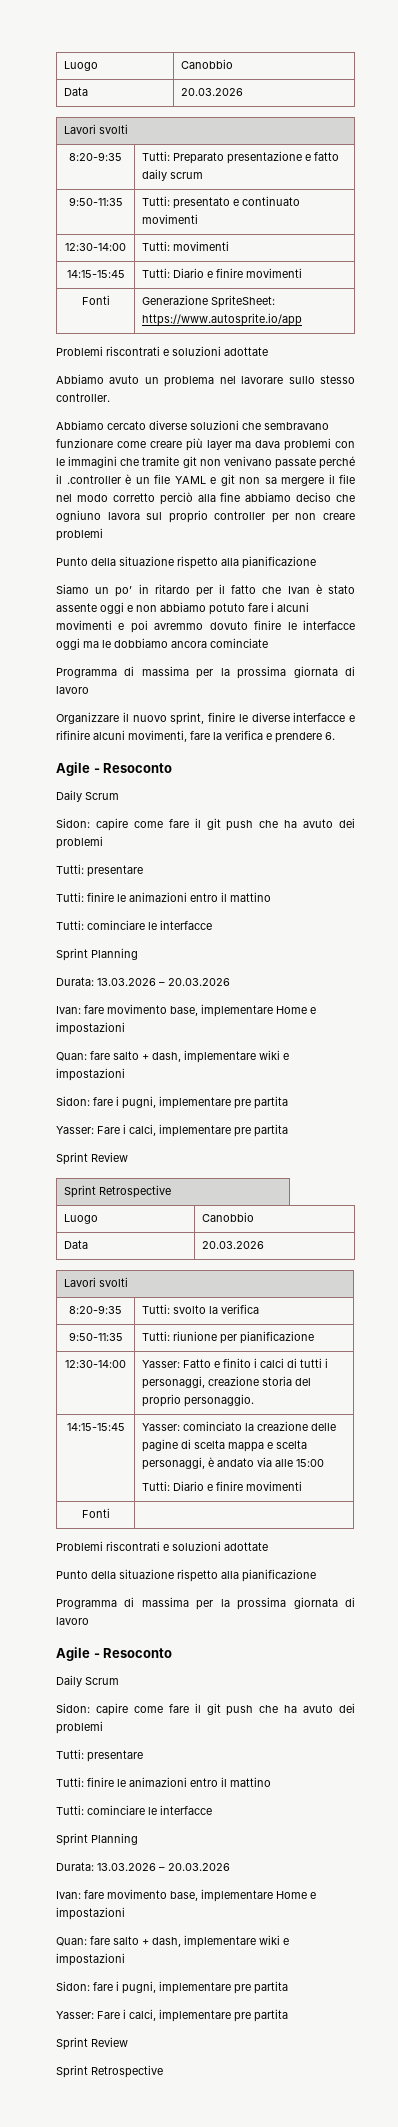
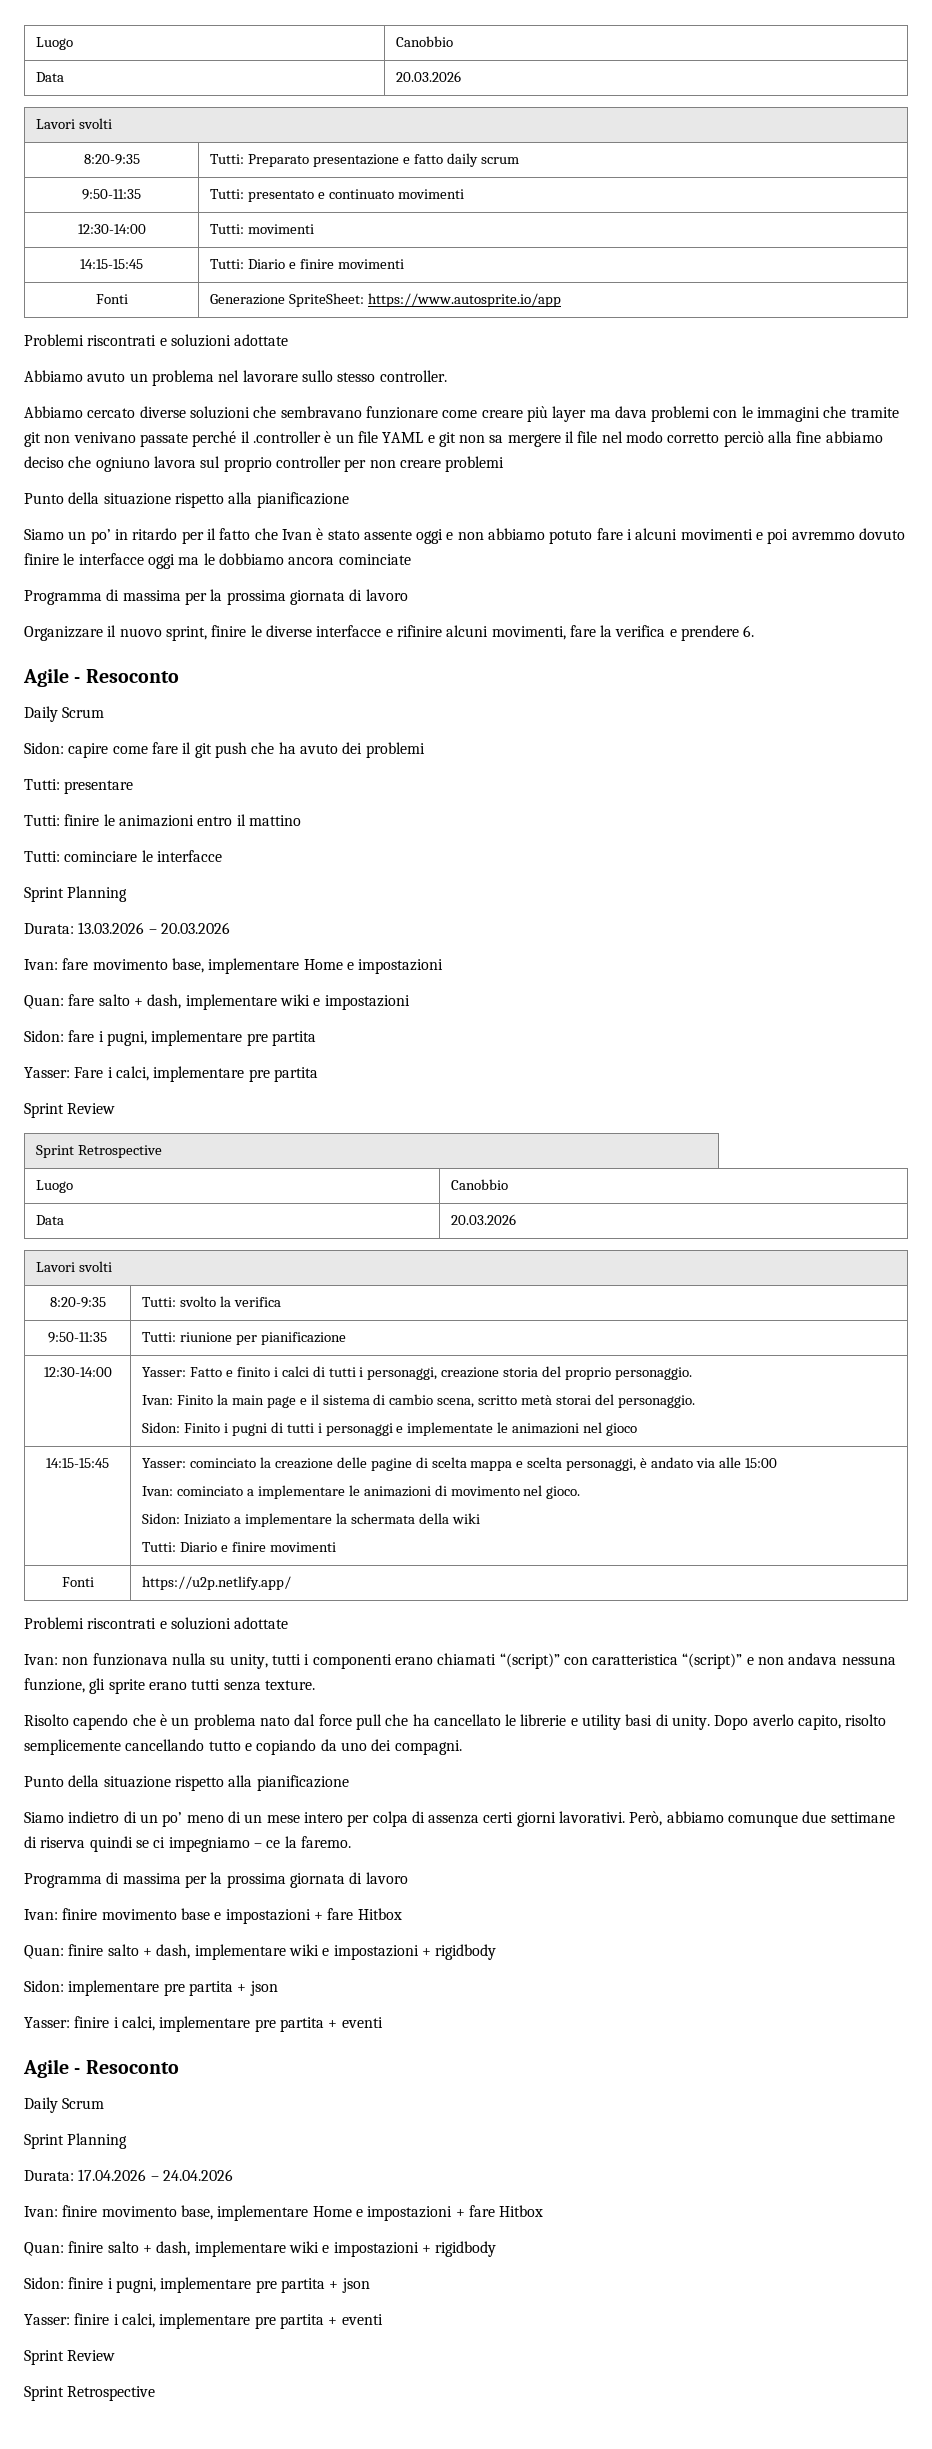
+ Ivan: Finito la main page e il sistema di cambio scena, scritto metà storai del personaggio.
+ Sidon: Finito i pugni di tutti i personaggi e implementate le animazioni nel gioco
  Yasser: cominciato la creazione delle pagine di scelta mappa e scelta personaggi, è andato via alle 15:00
+ Ivan: cominciato a implementare le animazioni di movimento nel gioco.
+ Sidon: Iniziato a implementare la schermata della wiki
  Tutti: Diario e finire movimenti
- Fonti |
+ Fonti | https://u2p.netlify.app/
  Problemi riscontrati e soluzioni adottate
+ Ivan: non funzionava nulla su unity, tutti i componenti erano chiamati “(script)” con caratteristica “(script)” e non andava nessuna funzione, gli sprite erano tutti senza texture.
+ Risolto capendo che è un problema nato dal force pull che ha cancellato le librerie e utility basi di unity. Dopo averlo capito, risolto semplicemente cancellando tutto e copiando da uno dei compagni.
  Punto della situazione rispetto alla pianificazione
+ Siamo indietro di un po’ meno di un mese intero per colpa di assenza certi giorni lavorativi. Però, abbiamo comunque due settimane di riserva quindi se ci impegniamo – ce la faremo.
  Programma di massima per la prossima giornata di lavoro
+ Ivan: finire movimento base e impostazioni + fare Hitbox
+ Quan: finire salto + dash, implementare wiki e impostazioni + rigidbody
+ Sidon: implementare pre partita + json
+ Yasser: finire i calci, implementare pre partita + eventi
  Agile - Resoconto
  Daily Scrum
- Sidon: capire come fare il git push che ha avuto dei problemi
- Tutti: presentare
- Tutti: finire le animazioni entro il mattino
- Tutti: cominciare le interfacce
  Sprint Planning
- Durata: 13.03.2026 – 20.03.2026
- Ivan: fare movimento base, implementare Home e impostazioni
- Quan: fare salto + dash, implementare wiki e impostazioni
- Sidon: fare i pugni, implementare pre partita
- Yasser: Fare i calci, implementare pre partita
+ Durata: 17.04.2026 – 24.04.2026
+ Ivan: finire movimento base, implementare Home e impostazioni + fare Hitbox
+ Quan: finire salto + dash, implementare wiki e impostazioni + rigidbody
+ Sidon: finire i pugni, implementare pre partita + json
+ Yasser: finire i calci, implementare pre partita + eventi

